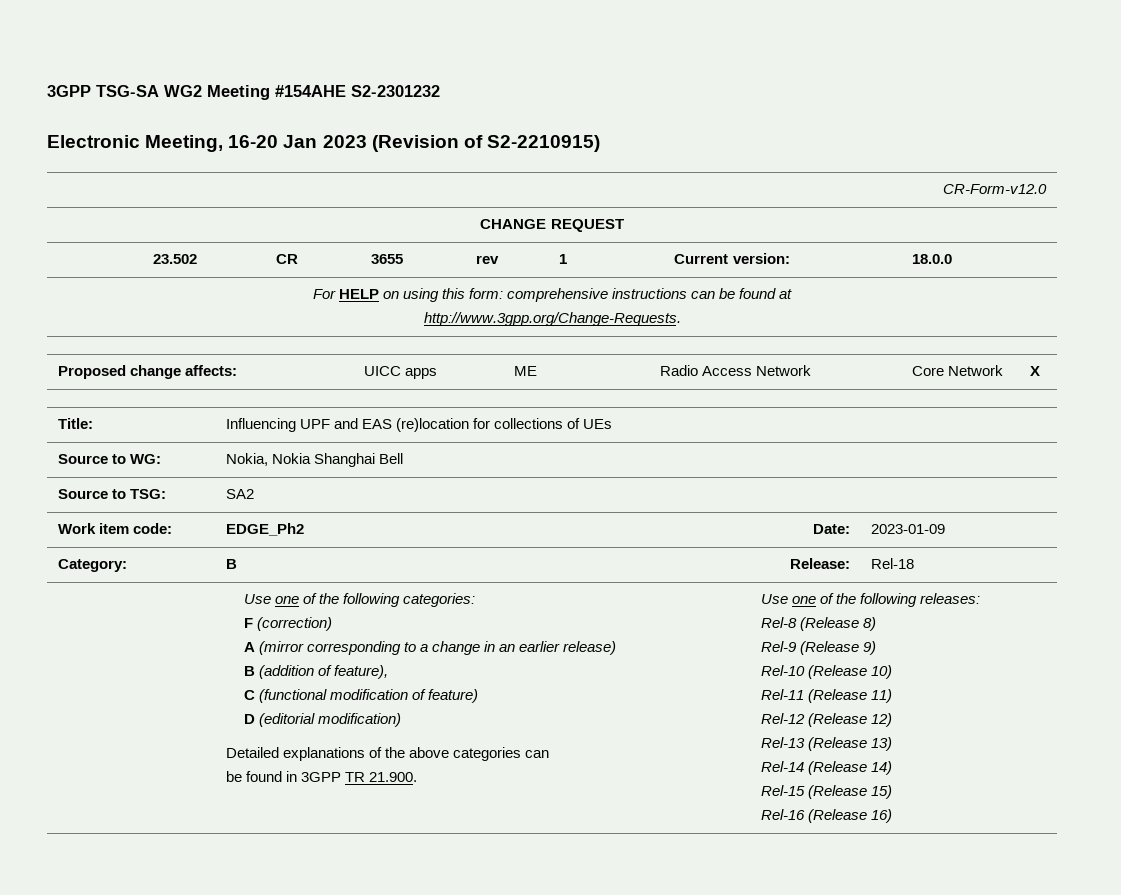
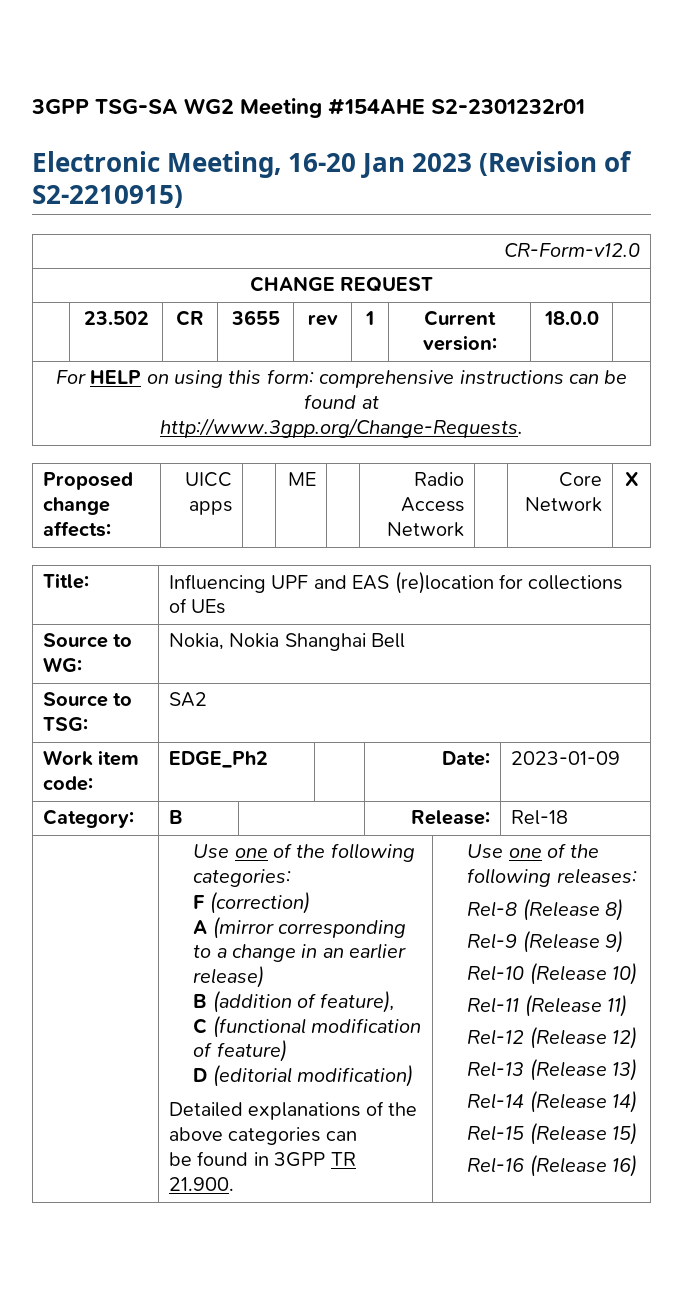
- 3GPP TSG-SA WG2 Meeting #154AHE S2-2301232
+ 3GPP TSG-SA WG2 Meeting #154AHE S2-2301232r01

